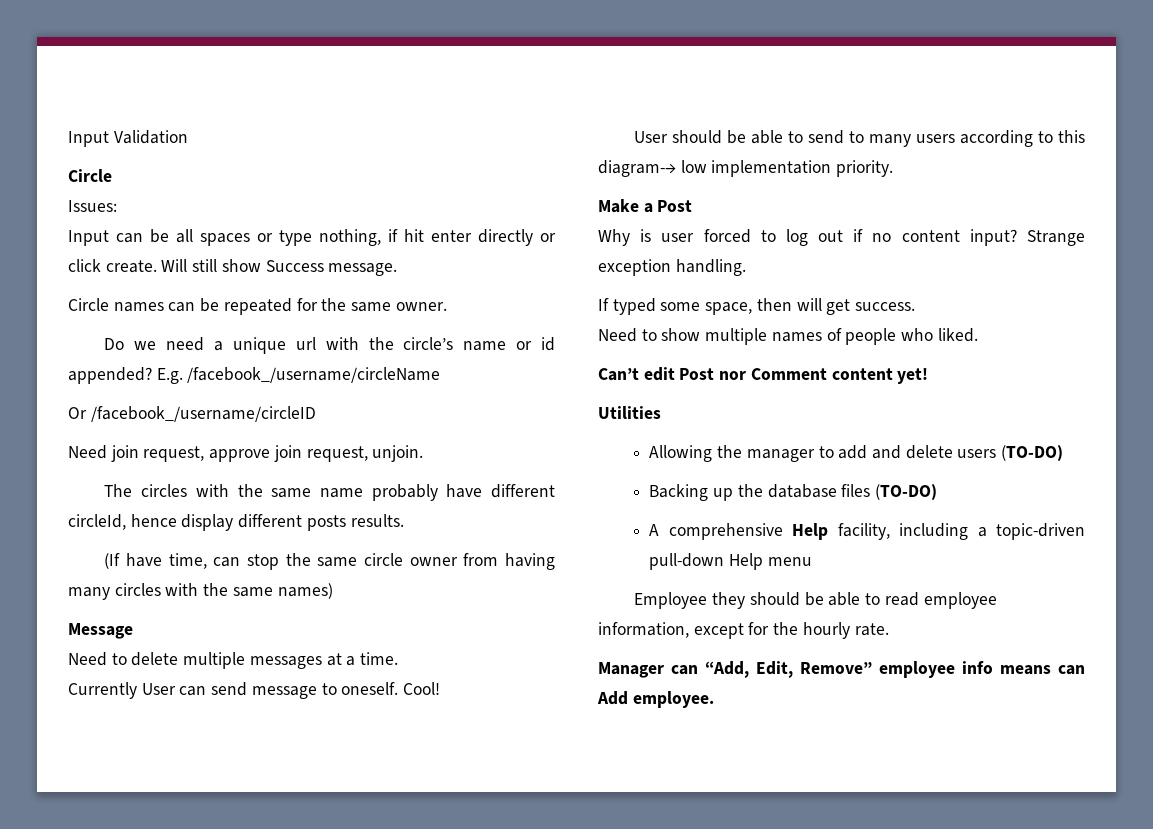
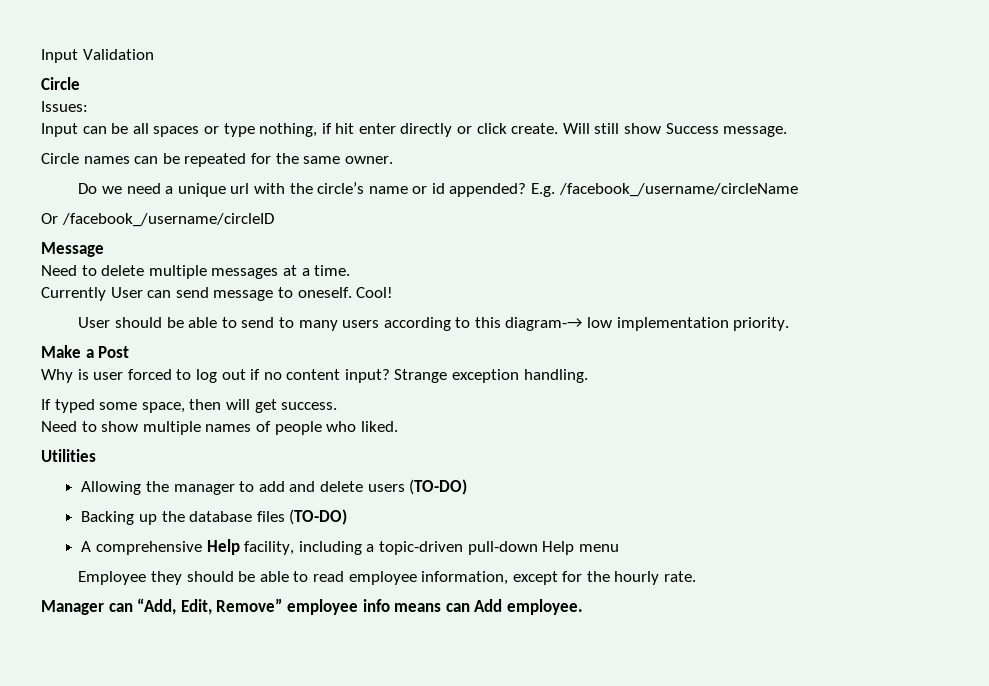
- Need join request, approve join request, unjoin.
- The circles with the same name probably have different circleId, hence display different posts results.
- (If have time, can stop the same circle owner from having many circles with the same names)
- Can’t edit Post nor Comment content yet!

